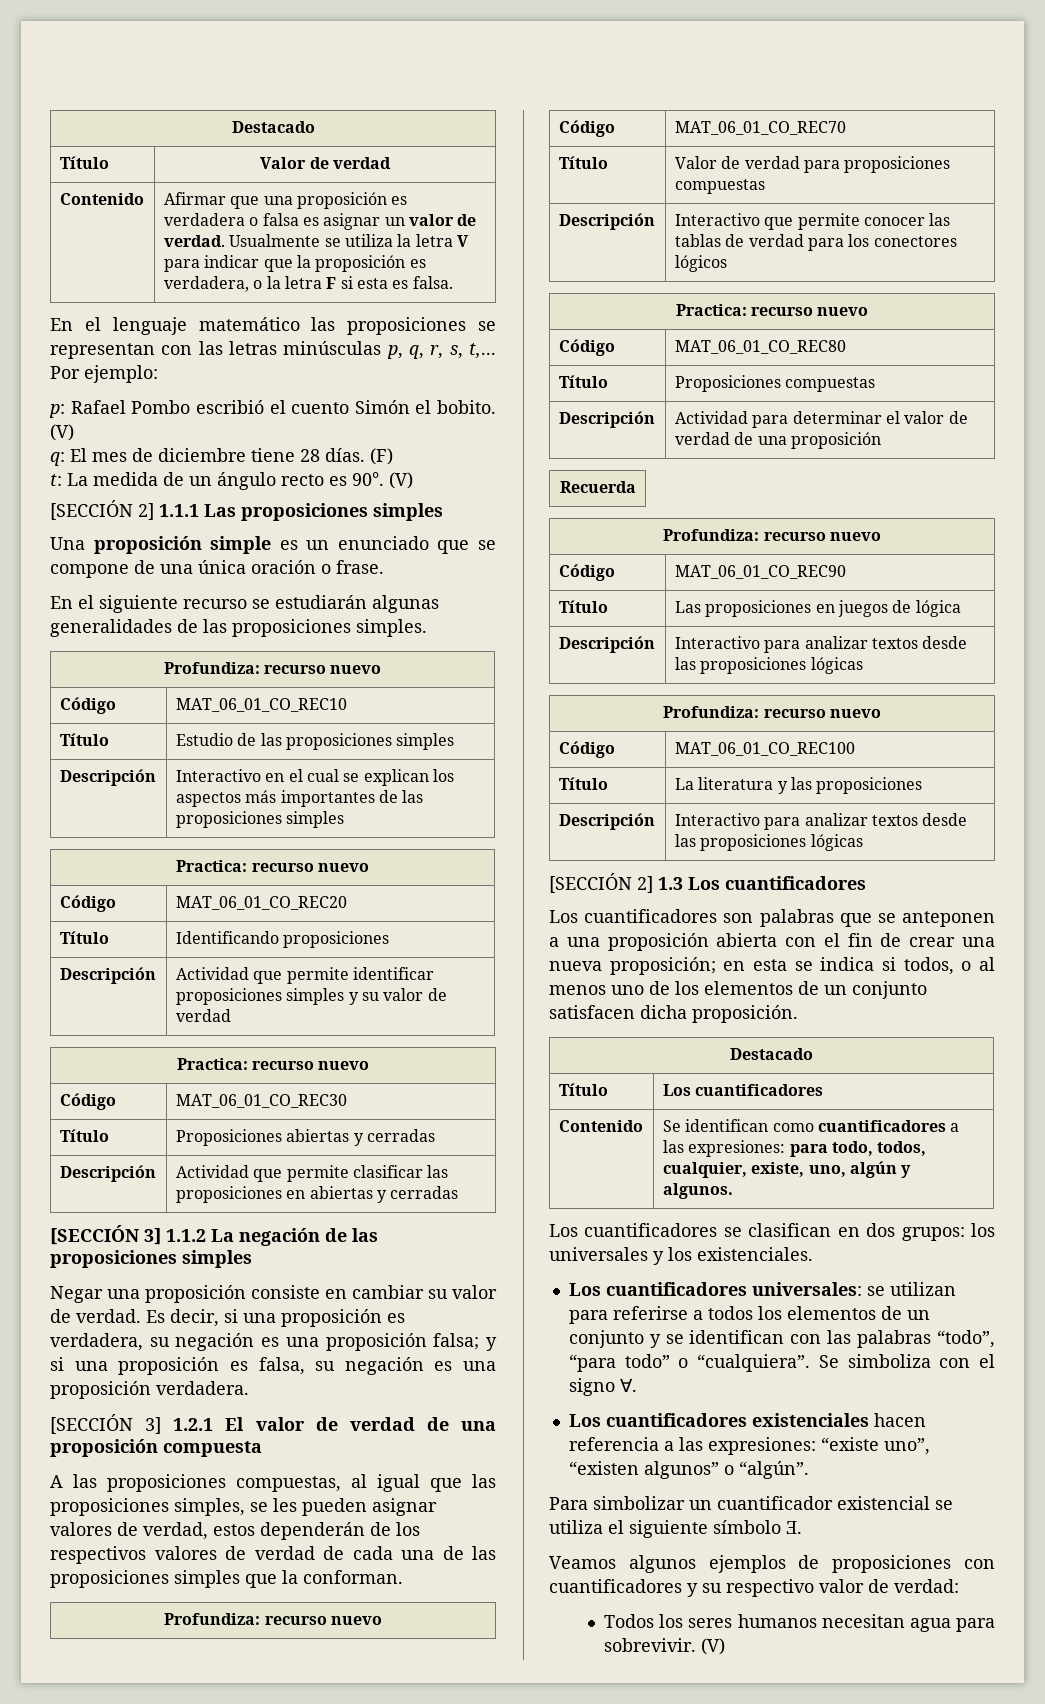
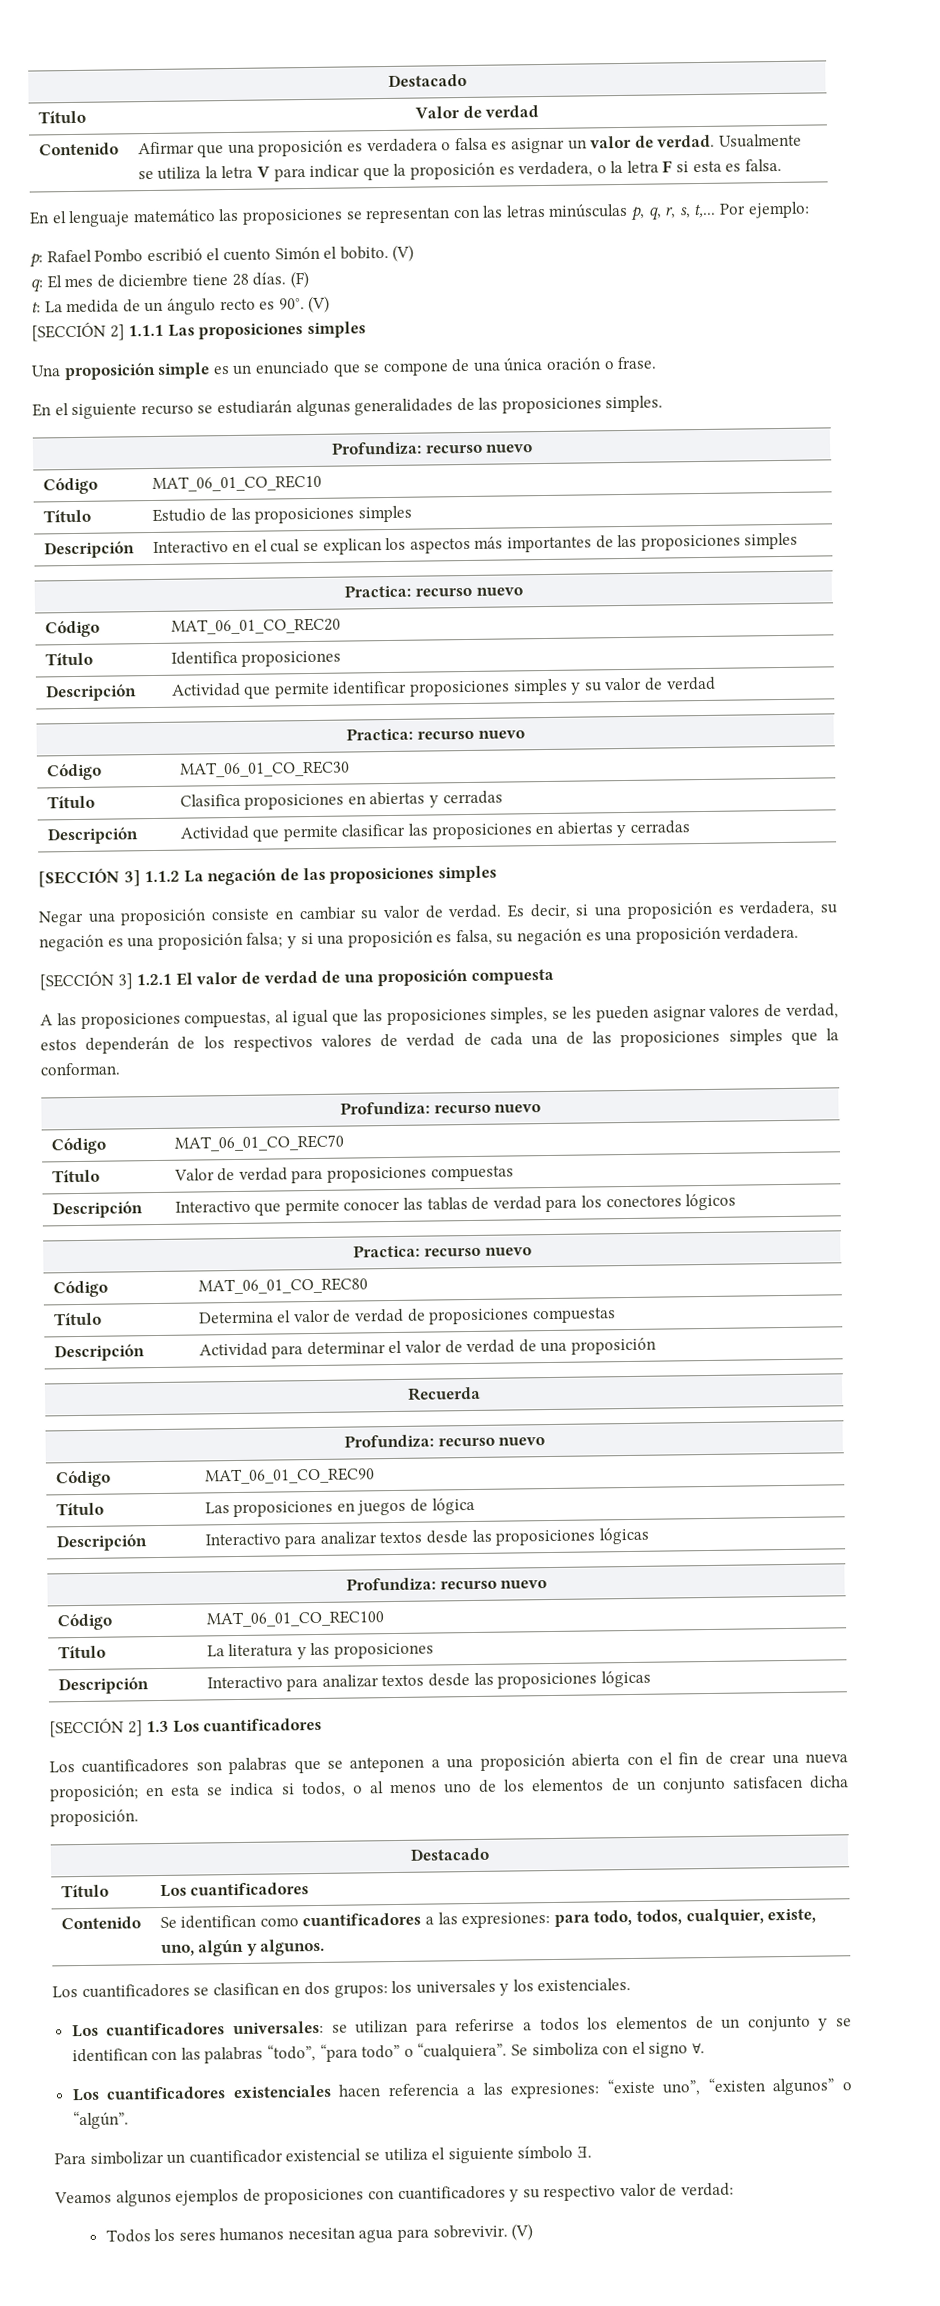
- Título | Identificando proposiciones
+ Título | Identifica proposiciones
- Título | Proposiciones abiertas y cerradas
+ Título | Clasifica proposiciones en abiertas y cerradas
- Título | Proposiciones compuestas
+ Título | Determina el valor de verdad de proposiciones compuestas

